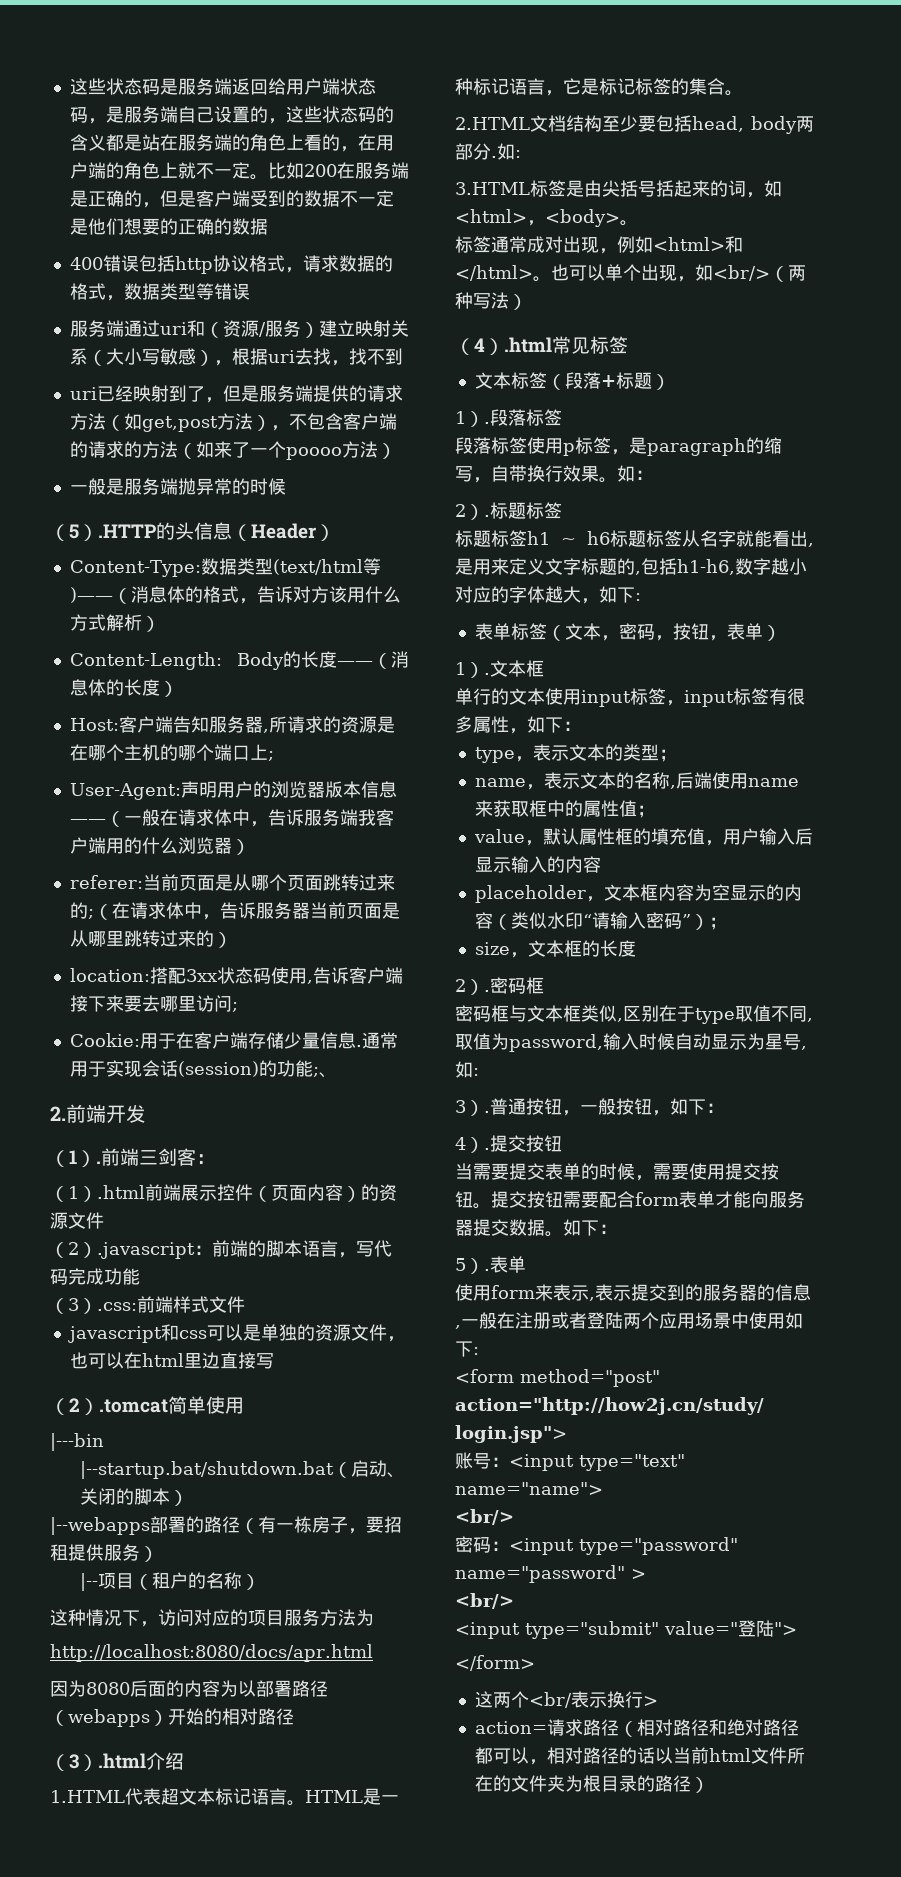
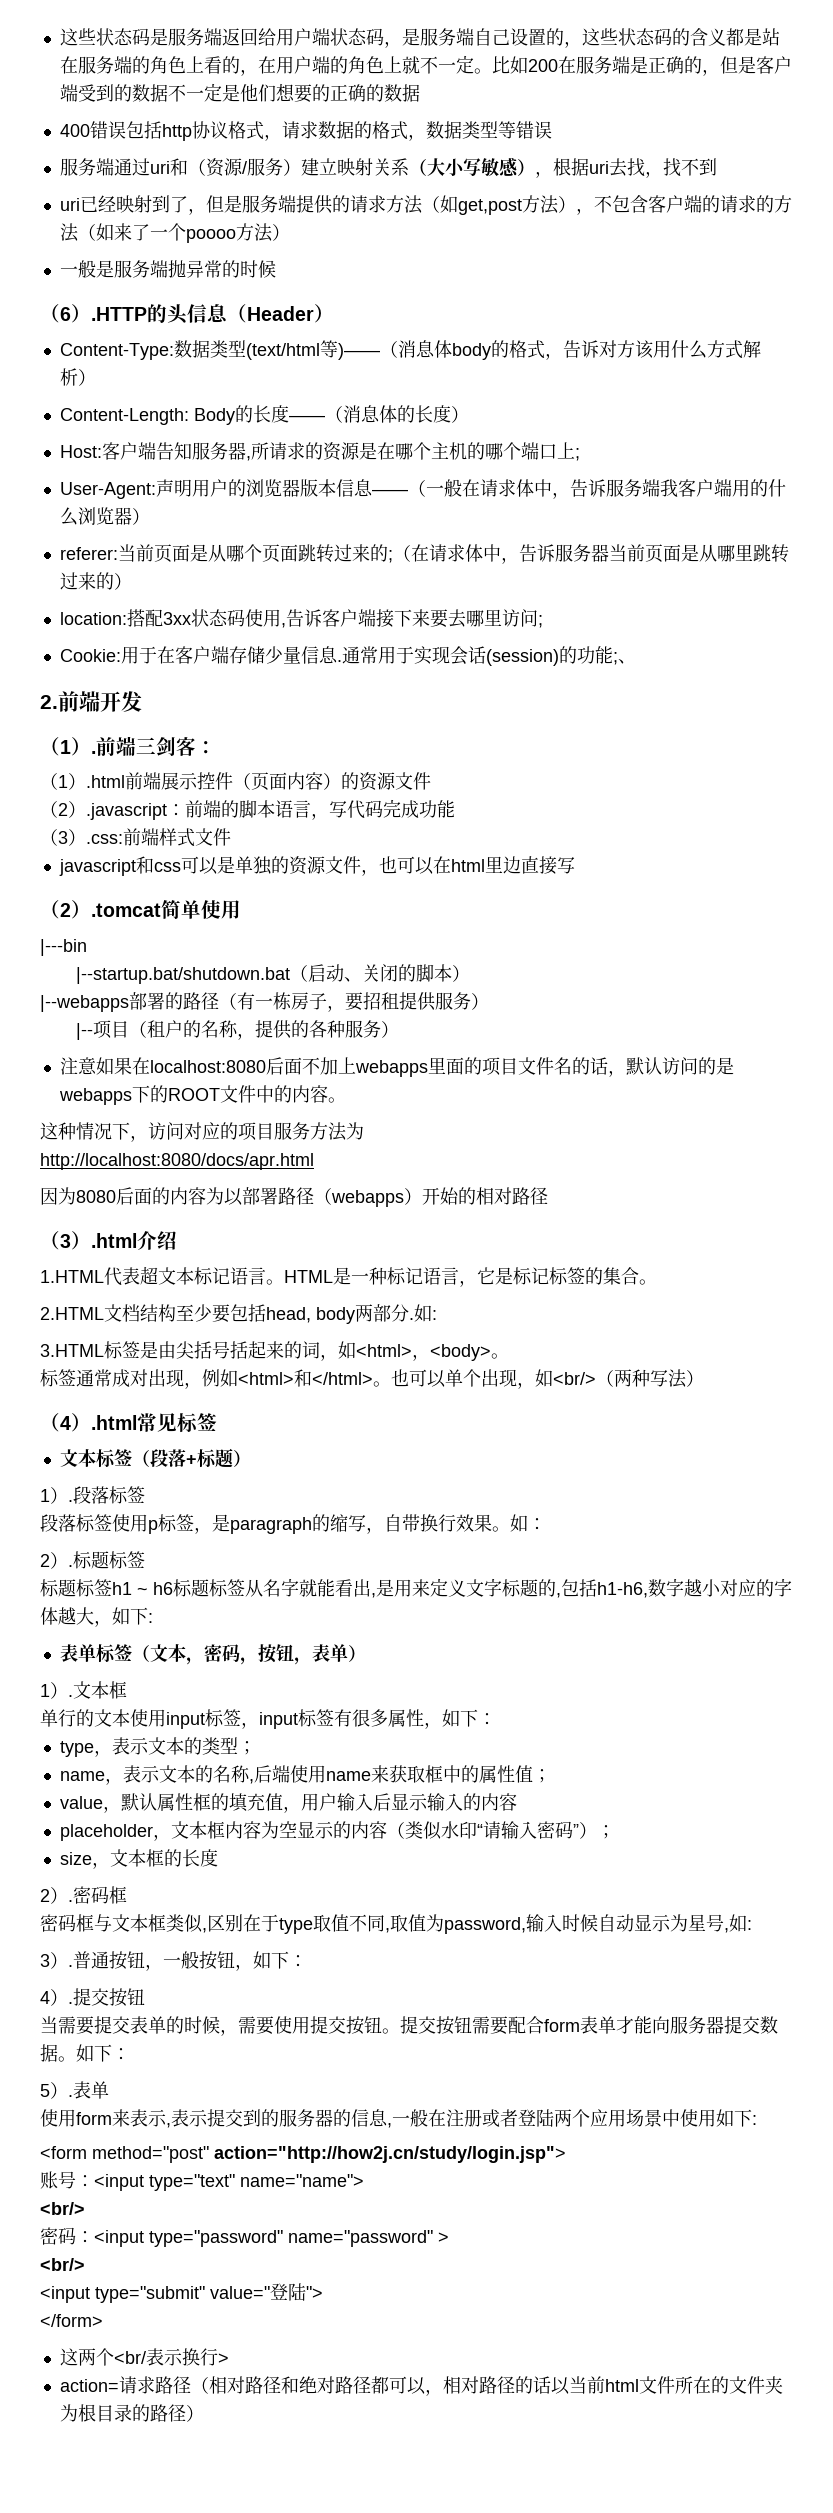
- （5）.HTTP的头信息（Header）
+ （6）.HTTP的头信息（Header）
- Content-Type:数据类型(text/html等)——（消息体的格式，告诉对方该用什么方式解析）
+ Content-Type:数据类型(text/html等)——（消息体body的格式，告诉对方该用什么方式解析）
- |--项目（租户的名称）
+ |--项目（租户的名称，提供的各种服务）
+ 注意如果在localhost:8080后面不加上webapps里面的项目文件名的话，默认访问的是webapps下的ROOT文件中的内容。

